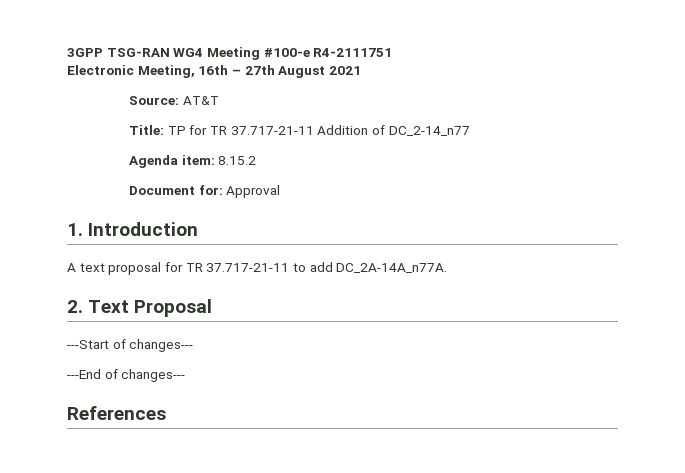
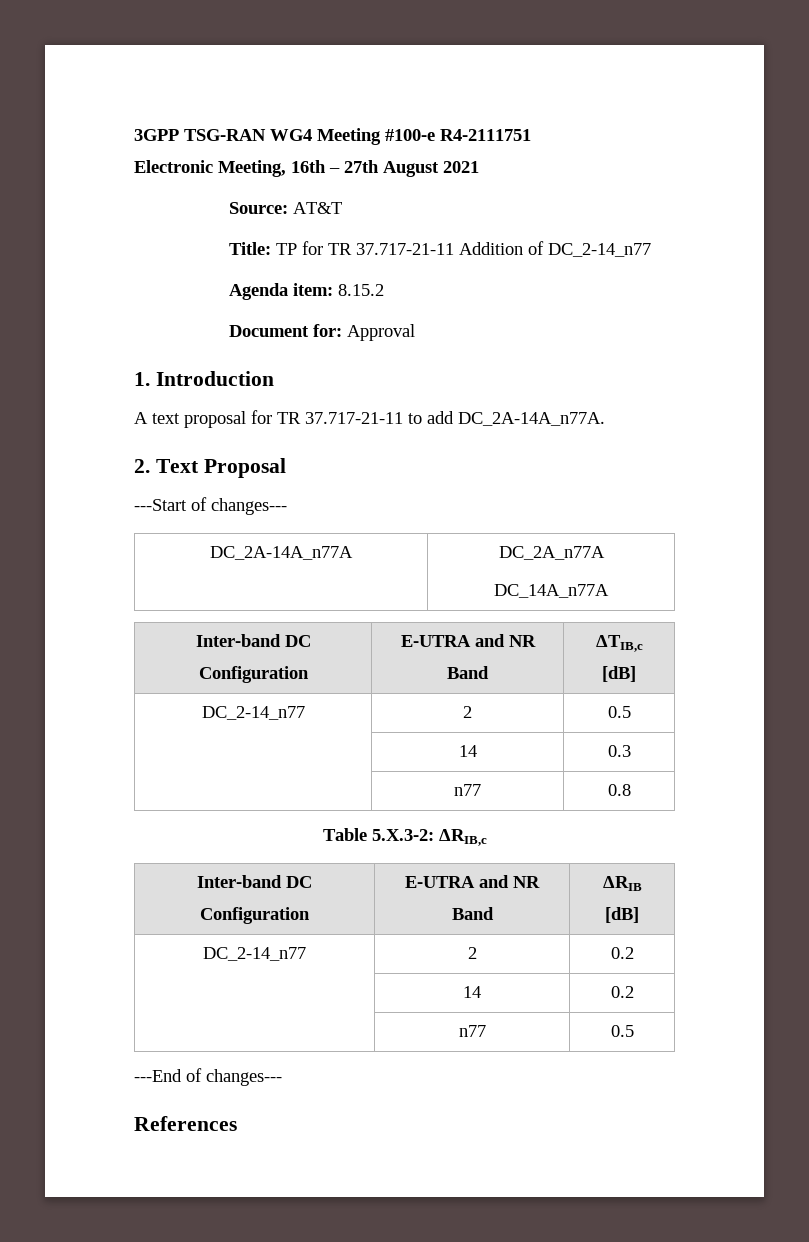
+ DC_2A-14A_n77A | DC_2A_n77A
+ DC_14A_n77A
+ Inter-band DC Configuration | E-UTRA and NR Band | ΔTIB,c [dB]
+ DC_2-14_n77 | 2 | 0.5
+ | 14 | 0.3
+ | n77 | 0.8
+ Table 5.X.3-2: ΔRIB,c
+ Inter-band DC Configuration | E-UTRA and NR Band | ΔRIB [dB]
+ DC_2-14_n77 | 2 | 0.2
+ | 14 | 0.2
+ | n77 | 0.5

